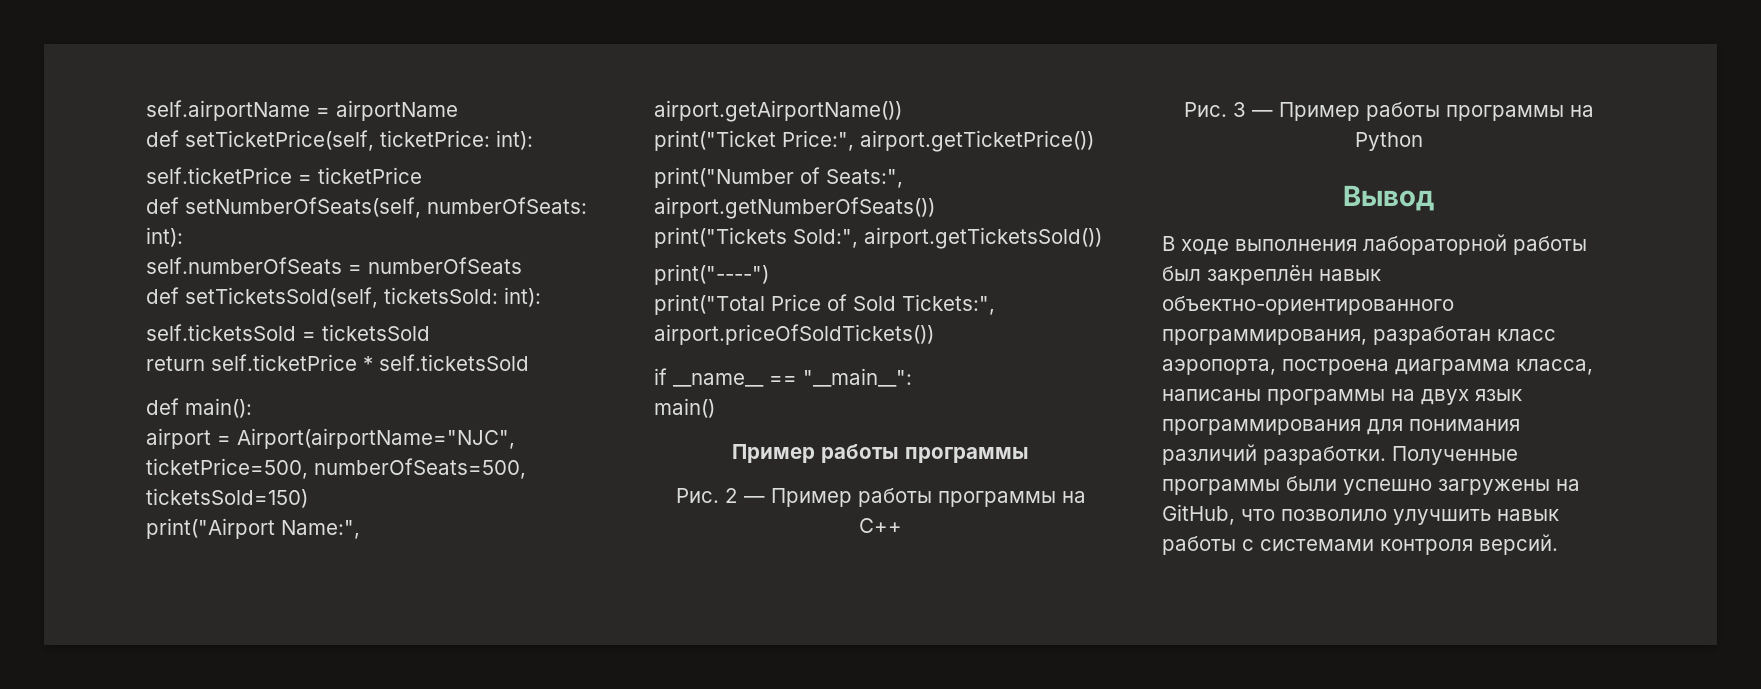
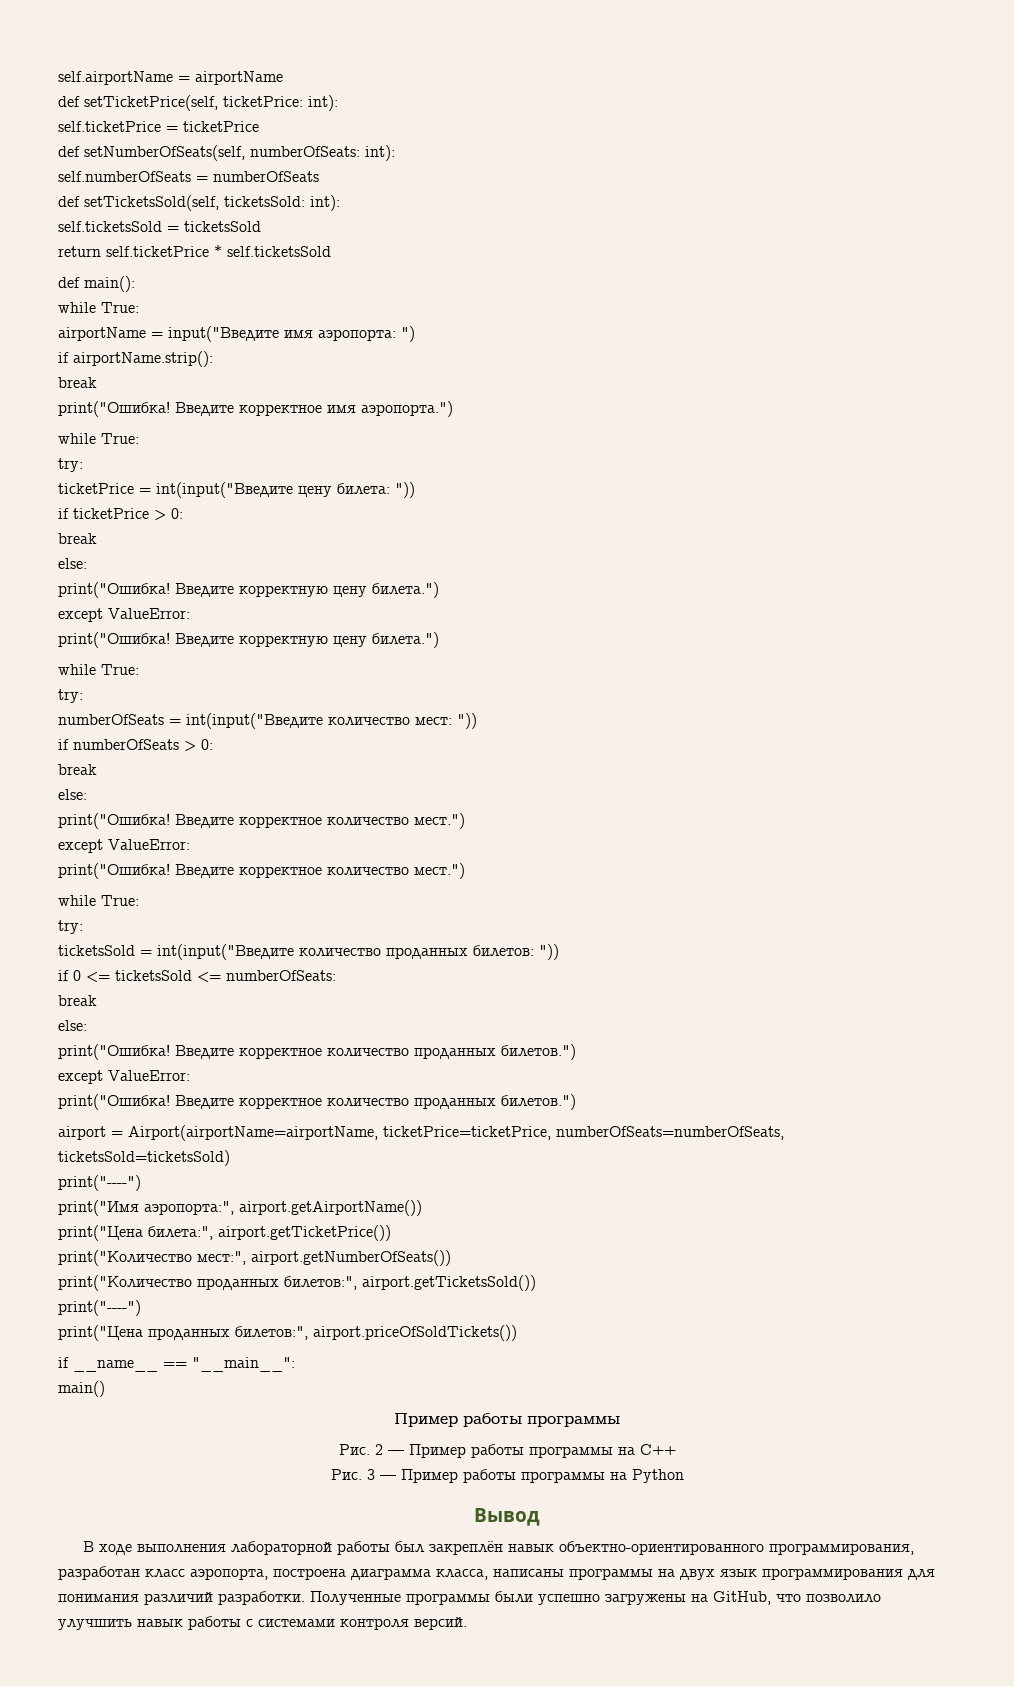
  def main():
- airport = Airport(airportName="NJC", ticketPrice=500, numberOfSeats=500, ticketsSold=150)
- print("Airport Name:", airport.getAirportName())
+ while True:
+ airportName = input("Введите имя аэропорта: ")
+ if airportName.strip():
+ break
+ print("Ошибка! Введите корректное имя аэропорта.")
+ while True:
+ try:
+ ticketPrice = int(input("Введите цену билета: "))
+ if ticketPrice > 0:
+ break
+ else:
+ print("Ошибка! Введите корректную цену билета.")
+ except ValueError:
+ print("Ошибка! Введите корректную цену билета.")
+ while True:
+ try:
+ numberOfSeats = int(input("Введите количество мест: "))
+ if numberOfSeats > 0:
+ break
+ else:
+ print("Ошибка! Введите корректное количество мест.")
+ except ValueError:
+ print("Ошибка! Введите корректное количество мест.")
+ while True:
+ try:
+ ticketsSold = int(input("Введите количество проданных билетов: "))
+ if 0 <= ticketsSold <= numberOfSeats:
+ break
+ else:
+ print("Ошибка! Введите корректное количество проданных билетов.")
+ except ValueError:
+ print("Ошибка! Введите корректное количество проданных билетов.")
+ airport = Airport(airportName=airportName, ticketPrice=ticketPrice, numberOfSeats=numberOfSeats, ticketsSold=ticketsSold)
+ print("----")
+ print("Имя аэропорта:", airport.getAirportName())
- print("Ticket Price:", airport.getTicketPrice())
+ print("Цена билета:", airport.getTicketPrice())
- print("Number of Seats:", airport.getNumberOfSeats())
- print("Tickets Sold:", airport.getTicketsSold())
+ print("Количество мест:", airport.getNumberOfSeats())
+ print("Количество проданных билетов:", airport.getTicketsSold())
  print("----")
- print("Total Price of Sold Tickets:", airport.priceOfSoldTickets())
+ print("Цена проданных билетов:", airport.priceOfSoldTickets())

